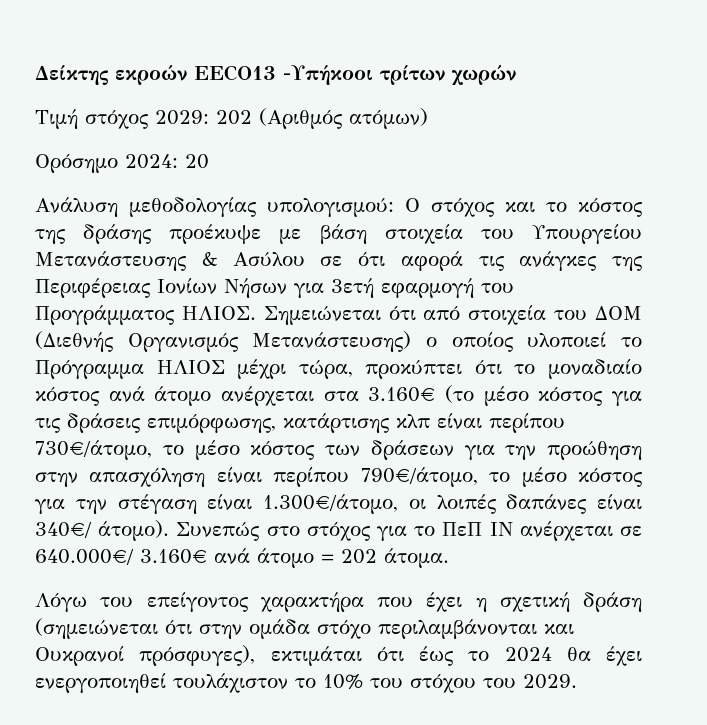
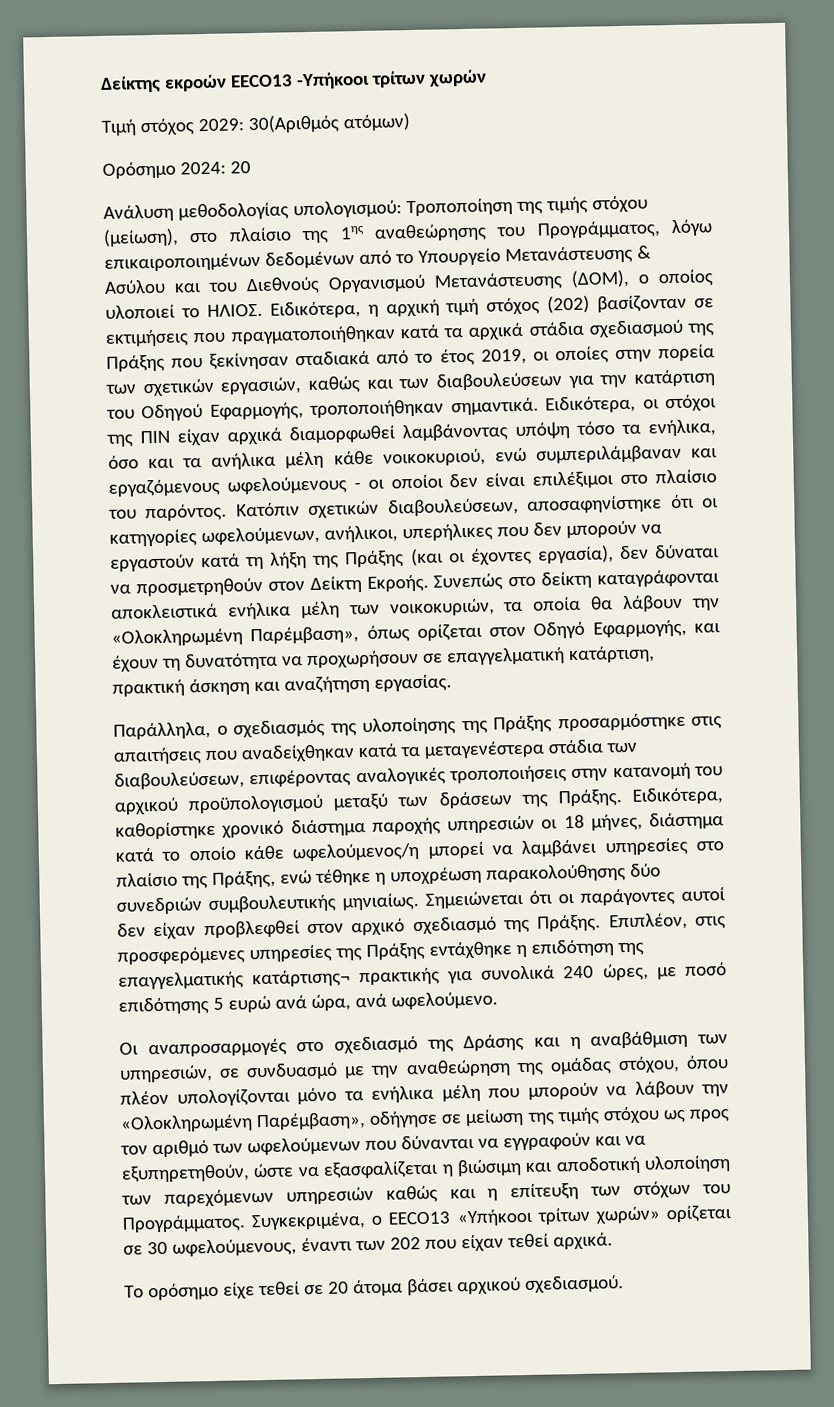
- Τιμή στόχος 2029: 202 (Αριθμός ατόμων)
+ Τιμή στόχος 2029: 30(Αριθμός ατόμων)
- Ανάλυση μεθοδολογίας υπολογισμού: Ο στόχος και το κόστος της δράσης προέκυψε με βάση στοιχεία του Υπουργείου Μετανάστευσης & Ασύλου σε ότι αφορά τις ανάγκες της Περιφέρειας Ιονίων Νήσων για 3ετή εφαρμογή του Προγράμματος ΗΛΙΟΣ. Σημειώνεται ότι από στοιχεία του ΔΟΜ (Διεθνής Οργανισμός Μετανάστευσης) ο οποίος υλοποιεί το Πρόγραμμα ΗΛΙΟΣ μέχρι τώρα, προκύπτει ότι το μοναδιαίο κόστος ανά άτομο ανέρχεται στα 3.160€ (το μέσο κόστος για τις δράσεις επιμόρφωσης, κατάρτισης κλπ είναι περίπου 730€/άτομο, το μέσο κόστος των δράσεων για την προώθηση στην απασχόληση είναι περίπου 790€/άτομο, το μέσο κόστος για την στέγαση είναι 1.300€/άτομο, οι λοιπές δαπάνες είναι 340€/ άτομο). Συνεπώς στο στόχος για το ΠεΠ ΙΝ ανέρχεται σε 640.000€/ 3.160€ ανά άτομο = 202 άτομα.
- Λόγω του επείγοντος χαρακτήρα που έχει η σχετική δράση (σημειώνεται ότι στην ομάδα στόχο περιλαμβάνονται και Ουκρανοί πρόσφυγες), εκτιμάται ότι έως το 2024 θα έχει ενεργοποιηθεί τουλάχιστον το 10% του στόχου του 2029.
+ Ανάλυση μεθοδολογίας υπολογισμού: Τροποποίηση της τιμής στόχου (μείωση), στο πλαίσιο της 1ης αναθεώρησης του Προγράμματος, λόγω επικαιροποιημένων δεδομένων από το Υπουργείο Μετανάστευσης & Ασύλου και του Διεθνούς Οργανισμού Μετανάστευσης (ΔΟΜ), ο οποίος υλοποιεί το ΗΛΙΟΣ. Ειδικότερα, η αρχική τιμή στόχος (202) βασίζονταν σε εκτιμήσεις που πραγματοποιήθηκαν κατά τα αρχικά στάδια σχεδιασμού της Πράξης που ξεκίνησαν σταδιακά από το έτος 2019, οι οποίες στην πορεία των σχετικών εργασιών, καθώς και των διαβουλεύσεων για την κατάρτιση του Οδηγού Εφαρμογής, τροποποιήθηκαν σημαντικά. Ειδικότερα, οι στόχοι της ΠΙΝ είχαν αρχικά διαμορφωθεί λαμβάνοντας υπόψη τόσο τα ενήλικα, όσο και τα ανήλικα μέλη κάθε νοικοκυριού, ενώ συμπεριλάμβαναν και εργαζόμενους ωφελούμενους - οι οποίοι δεν είναι επιλέξιμοι στο πλαίσιο του παρόντος. Κατόπιν σχετικών διαβουλεύσεων, αποσαφηνίστηκε ότι οι κατηγορίες ωφελούμενων, ανήλικοι, υπερήλικες που δεν μπορούν να εργαστούν κατά τη λήξη της Πράξης (και οι έχοντες εργασία), δεν δύναται να προσμετρηθούv στον Δείκτη Εκροής. Συνεπώς στο δείκτη καταγράφονται αποκλειστικά ενήλικα μέλη των νοικοκυριών, τα οποία θα λάβουν την «Ολοκληρωμένη Παρέμβαση», όπως ορίζεται στον Οδηγό Εφαρμογής, και έχουν τη δυνατότητα να προχωρήσουν σε επαγγελματική κατάρτιση, πρακτική άσκηση και αναζήτηση εργασίας.
+ Παράλληλα, ο σχεδιασμός της υλοποίησης της Πράξης προσαρμόστηκε στις απαιτήσεις που αναδείχθηκαν κατά τα μεταγενέστερα στάδια των διαβουλεύσεων, επιφέροντας αναλογικές τροποποιήσεις στην κατανομή του αρχικού προϋπολογισμού μεταξύ των δράσεων της Πράξης. Ειδικότερα, καθορίστηκε χρονικό διάστημα παροχής υπηρεσιών οι 18 μήνες, διάστημα κατά το οποίο κάθε ωφελούμενος/η μπορεί να λαμβάνει υπηρεσίες στο πλαίσιο της Πράξης, ενώ τέθηκε η υποχρέωση παρακολούθησης δύο συνεδριών συμβουλευτικής μηνιαίως. Σημειώνεται ότι οι παράγοντες αυτοί δεν είχαν προβλεφθεί στον αρχικό σχεδιασμό της Πράξης. Επιπλέον, στις προσφερόμενες υπηρεσίες της Πράξης εντάχθηκε η επιδότηση της επαγγελματικής κατάρτισης¬ πρακτικής για συνολικά 240 ώρες, με ποσό επιδότησης 5 ευρώ ανά ώρα, ανά ωφελούμενο.
+ Οι αναπροσαρμογές στο σχεδιασμό της Δράσης και η αναβάθμιση των υπηρεσιών, σε συνδυασμό με την αναθεώρηση της ομάδας στόχου, όπου πλέον υπολογίζονται μόνο τα ενήλικα μέλη που μπορούν να λάβουν την «Ολοκληρωμένη Παρέμβαση», οδήγησε σε μείωση της τιμής στόχου ως προς τον αριθμό των ωφελούμενων που δύνανται να εγγραφούν και να εξυπηρετηθούν, ώστε να εξασφαλίζεται η βιώσιμη και αποδοτική υλοποίηση των παρεχόμενων υπηρεσιών καθώς και η επίτευξη των στόχων του Προγράμματος. Συγκεκριμένα, ο EECO13 «Υπήκοοι τρίτων χωρών» ορίζεται σε 30 ωφελούμενους, έναντι των 202 που είχαν τεθεί αρχικά.
+ Το ορόσημο είχε τεθεί σε 20 άτομα βάσει αρχικού σχεδιασμού.

